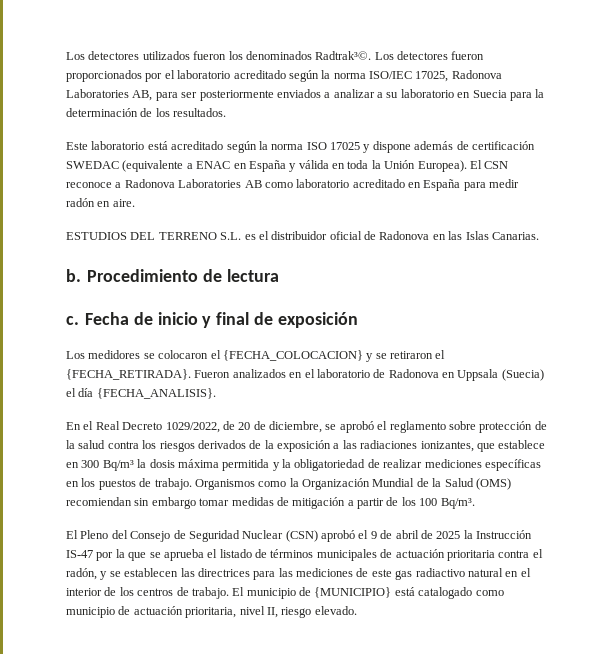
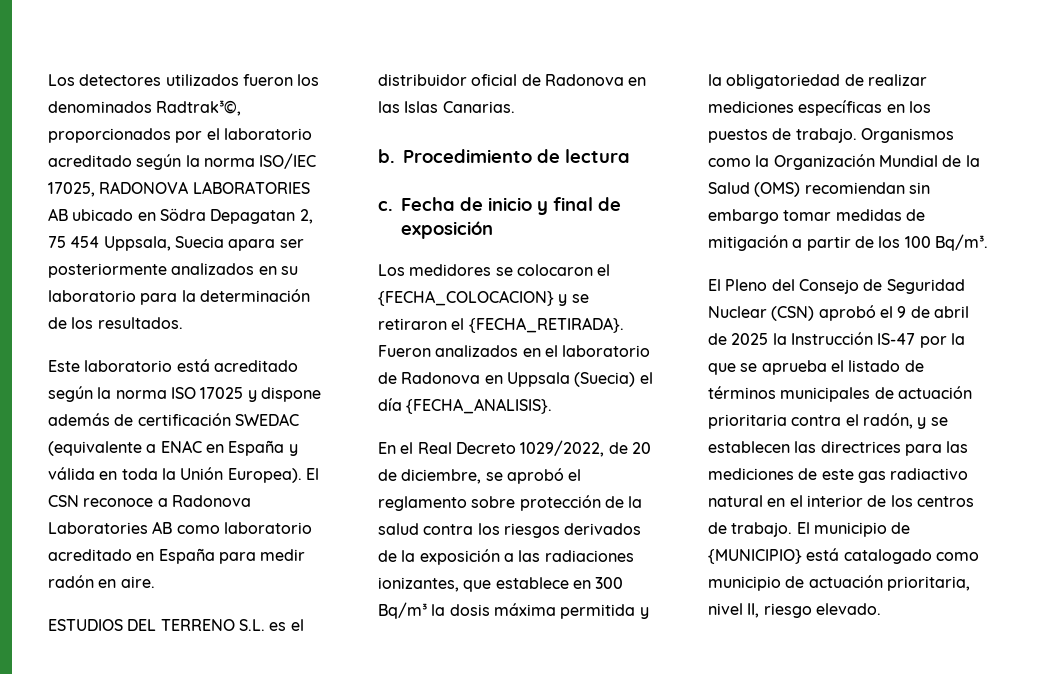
- Los detectores utilizados fueron los denominados Radtrak³©. Los detectores fueron proporcionados por el laboratorio acreditado según la norma ISO/IEC 17025, Radonova Laboratories AB, para ser posteriormente enviados a analizar a su laboratorio en Suecia para la determinación de los resultados.
+ Los detectores utilizados fueron los denominados Radtrak³©, proporcionados por el laboratorio acreditado según la norma ISO/IEC 17025, RADONOVA LABORATORIES AB ubicado en Södra Depagatan 2, 75 454 Uppsala, Suecia apara ser posteriormente analizados en su laboratorio para la determinación de los resultados.

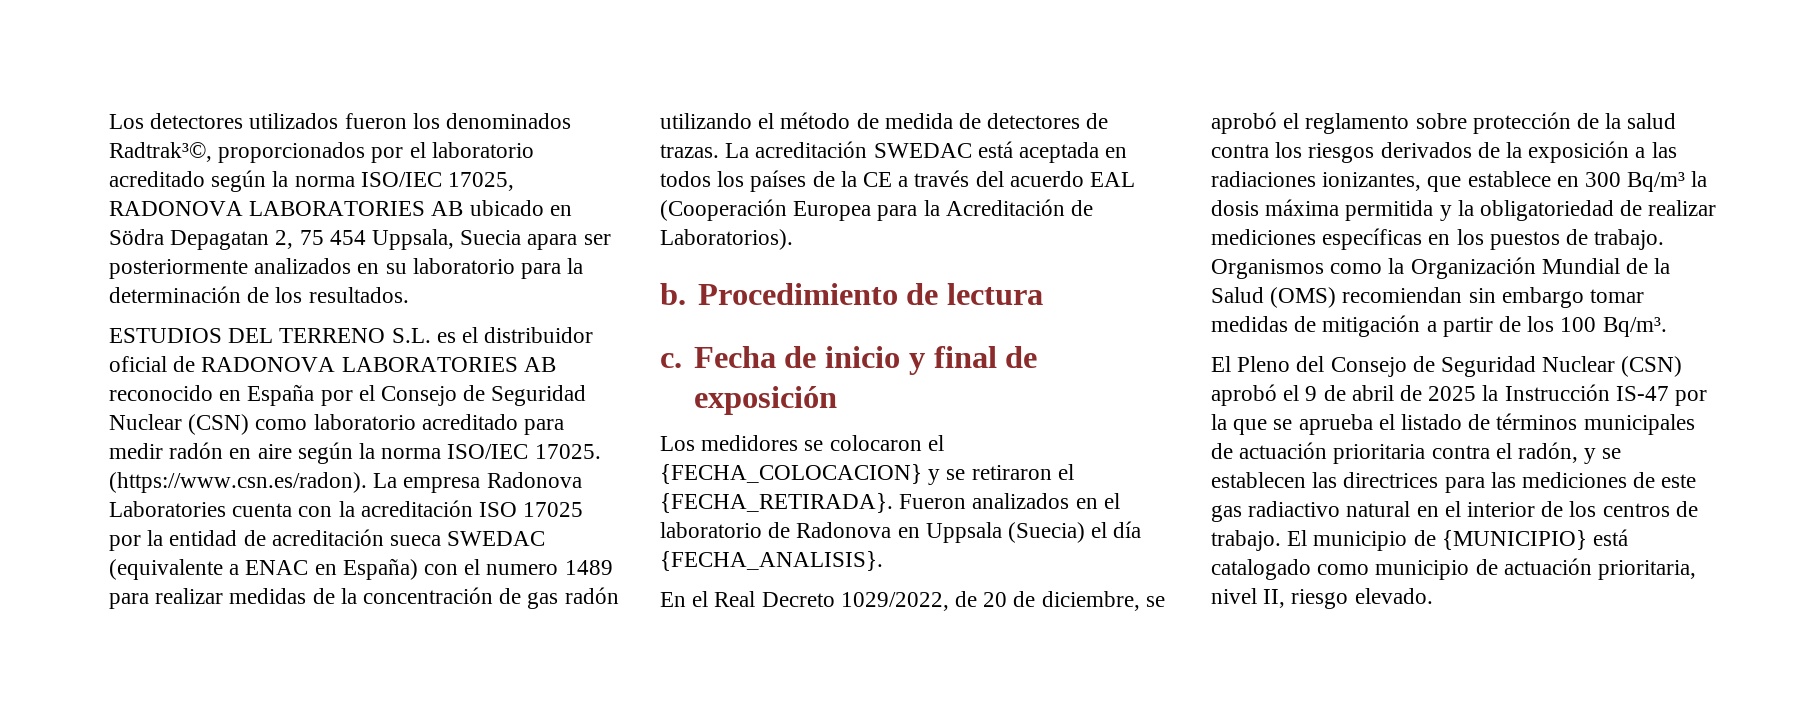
- Este laboratorio está acreditado según la norma ISO 17025 y dispone además de certificación SWEDAC (equivalente a ENAC en España y válida en toda la Unión Europea). El CSN reconoce a Radonova Laboratories AB como laboratorio acreditado en España para medir radón en aire.
- ESTUDIOS DEL TERRENO S.L. es el distribuidor oficial de Radonova en las Islas Canarias.
+ ESTUDIOS DEL TERRENO S.L. es el distribuidor oficial de RADONOVA LABORATORIES AB reconocido en España por el Consejo de Seguridad Nuclear (CSN) como laboratorio acreditado para medir radón en aire según la norma ISO/IEC 17025. (https://www.csn.es/radon). La empresa Radonova Laboratories cuenta con la acreditación ISO 17025 por la entidad de acreditación sueca SWEDAC (equivalente a ENAC en España) con el numero 1489 para realizar medidas de la concentración de gas radón utilizando el método de medida de detectores de trazas. La acreditación SWEDAC está aceptada en todos los países de la CE a través del acuerdo EAL (Cooperación Europea para la Acreditación de Laboratorios).

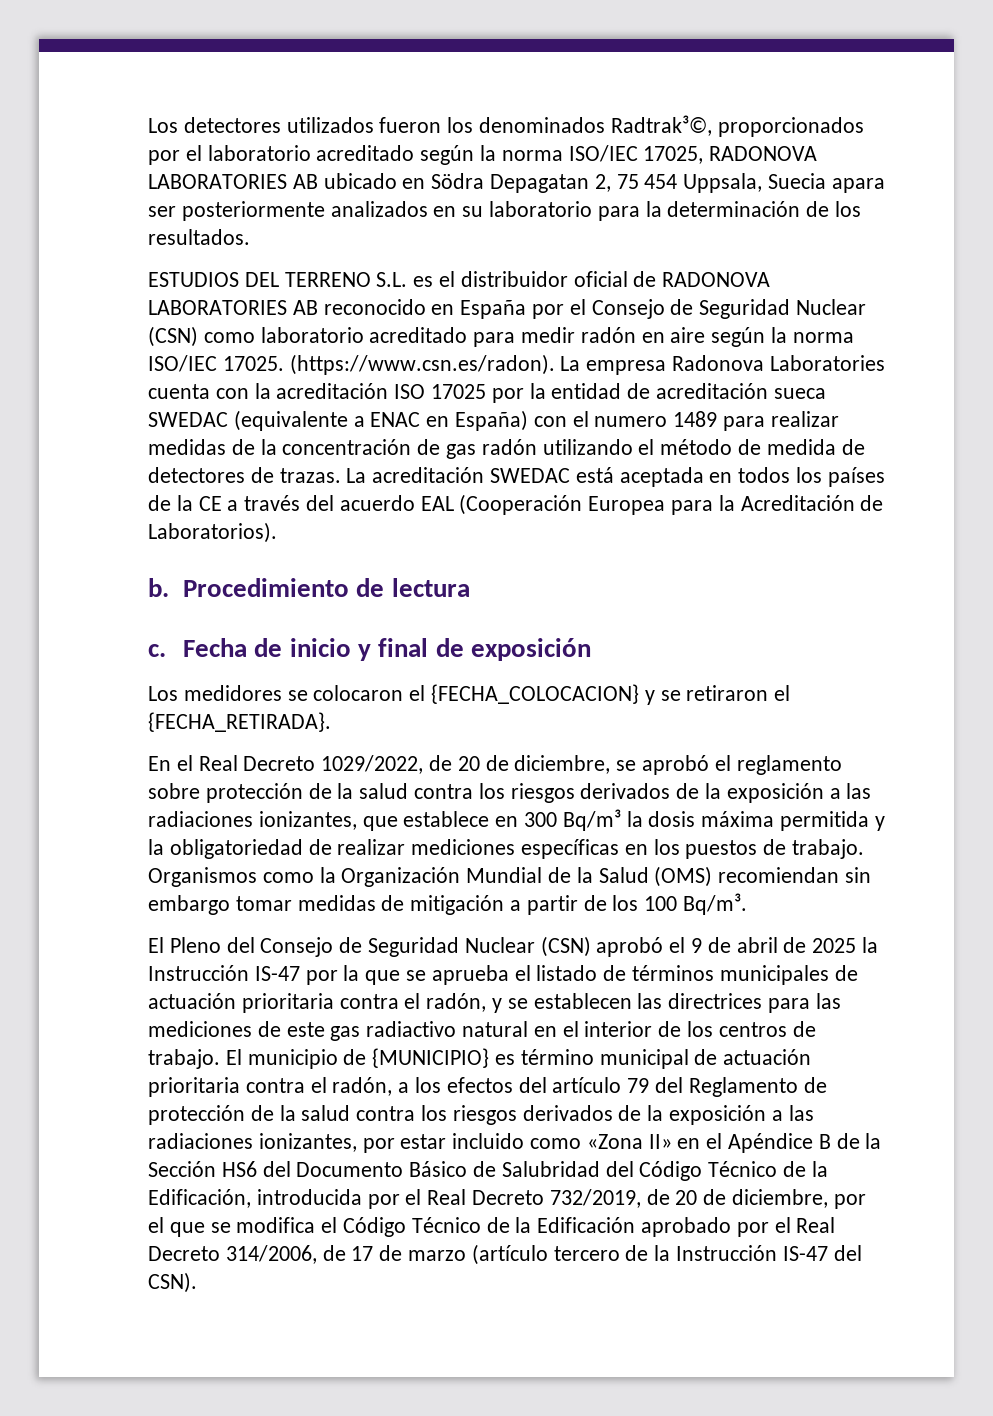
- Fueron analizados en el laboratorio de Radonova en Uppsala (Suecia) el día {FECHA_ANALISIS}.
- El municipio de {MUNICIPIO} está catalogado como municipio de actuación prioritaria, nivel II, riesgo elevado.
+ El municipio de {MUNICIPIO} es término municipal de actuación prioritaria contra el radón, a los efectos del artículo 79 del Reglamento de protección de la salud contra los riesgos derivados de la exposición a las radiaciones ionizantes, por estar incluido como «Zona II» en el Apéndice B de la Sección HS6 del Documento Básico de Salubridad del Código Técnico de la Edificación, introducida por el Real Decreto 732/2019, de 20 de diciembre, por el que se modifica el Código Técnico de la Edificación aprobado por el Real Decreto 314/2006, de 17 de marzo (artículo tercero de la Instrucción IS-47 del CSN).

